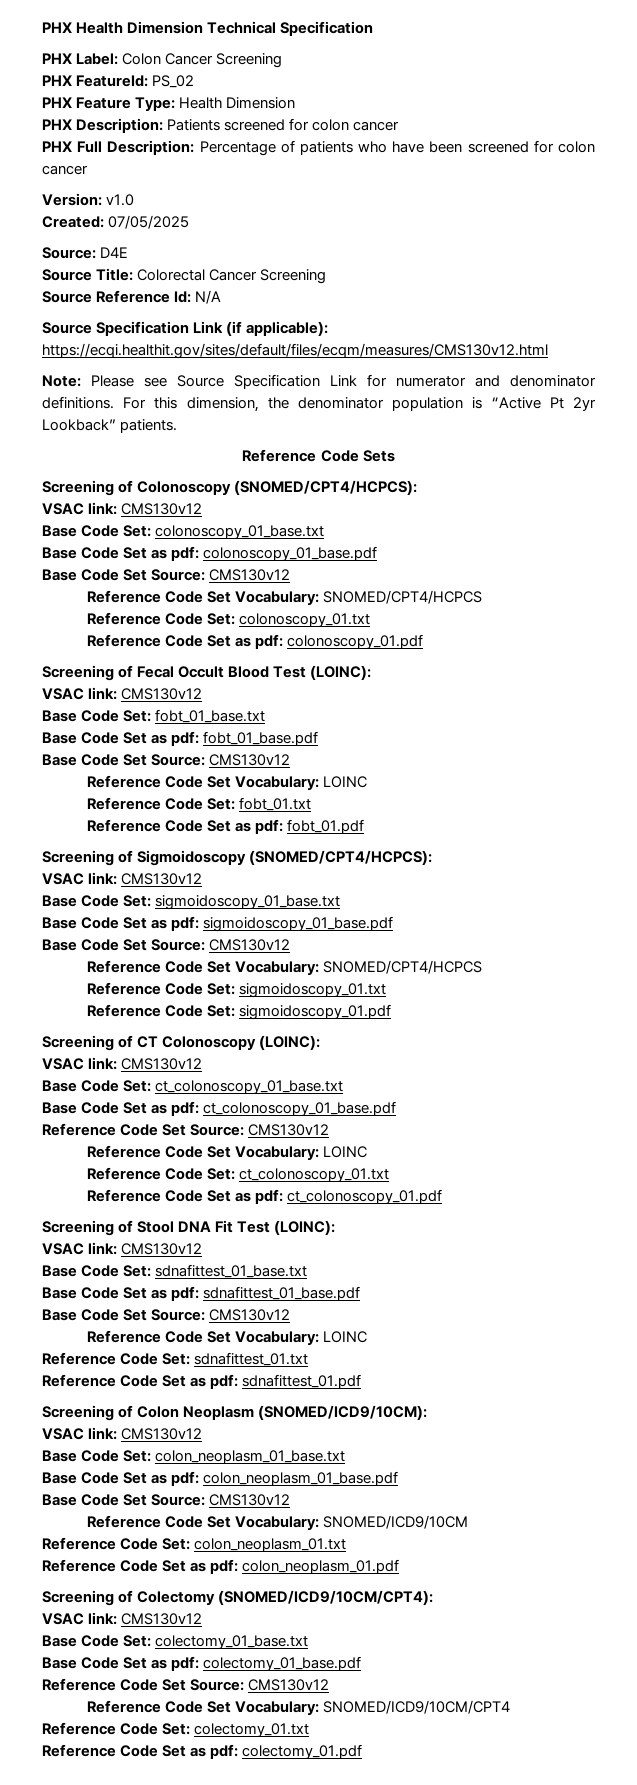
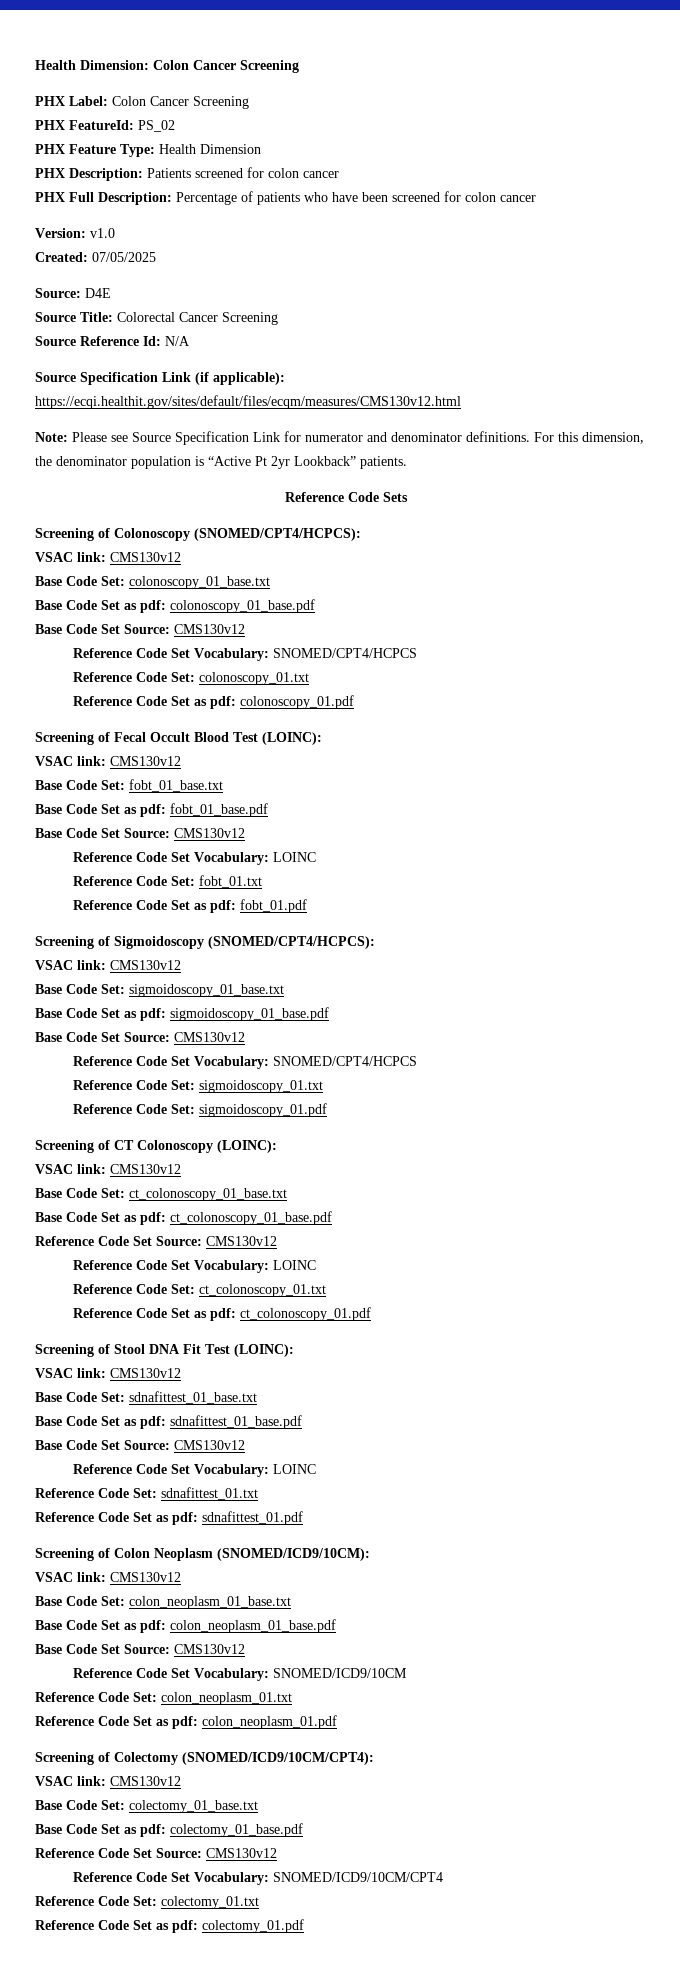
- PHX Health Dimension Technical Specification
+ Health Dimension: Colon Cancer Screening

